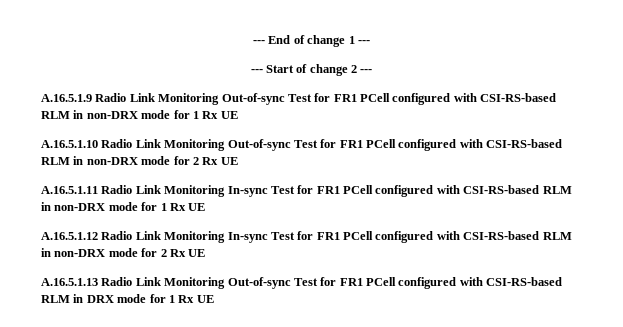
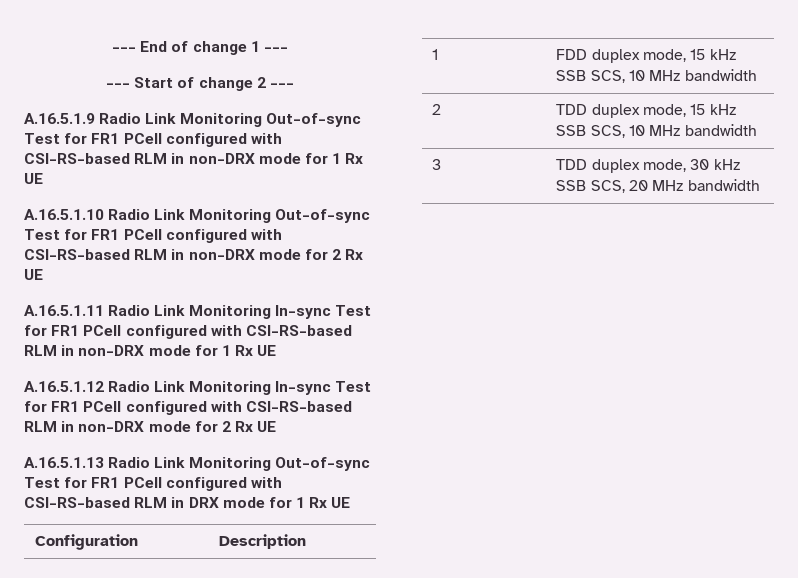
+ Configuration | Description
+ 1 | FDD duplex mode, 15 kHz SSB SCS, 10 MHz bandwidth
+ 2 | TDD duplex mode, 15 kHz SSB SCS, 10 MHz bandwidth
+ 3 | TDD duplex mode, 30 kHz SSB SCS, 20 MHz bandwidth

